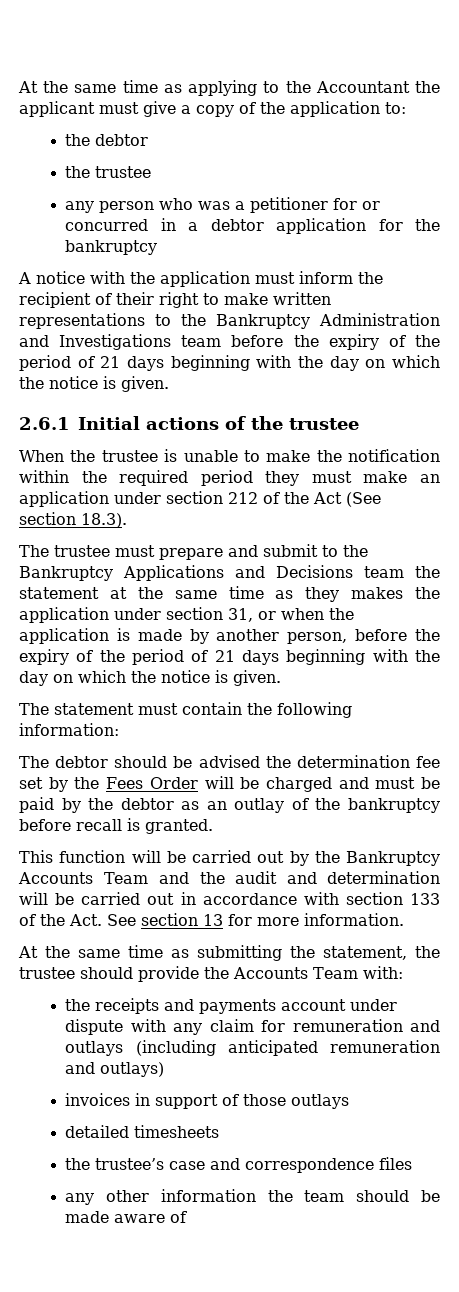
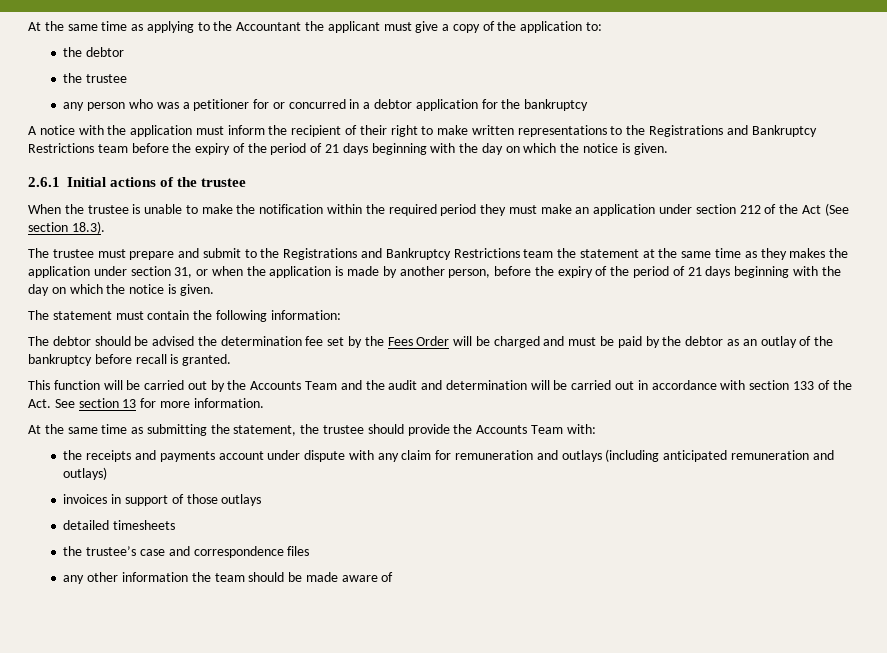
- A notice with the application must inform the recipient of their right to make written representations to the Bankruptcy Administration and Investigations team before the expiry of the period of 21 days beginning with the day on which the notice is given.
+ A notice with the application must inform the recipient of their right to make written representations to the Registrations and Bankruptcy Restrictions team before the expiry of the period of 21 days beginning with the day on which the notice is given.
- The trustee must prepare and submit to the Bankruptcy Applications and Decisions team the statement at the same time as they makes the application under section 31, or when the application is made by another person, before the expiry of the period of 21 days beginning with the day on which the notice is given.
+ The trustee must prepare and submit to the Registrations and Bankruptcy Restrictions team the statement at the same time as they makes the application under section 31, or when the application is made by another person, before the expiry of the period of 21 days beginning with the day on which the notice is given.
- This function will be carried out by the Bankruptcy Accounts Team and the audit and determination will be carried out in accordance with section 133 of the Act. See section 13 for more information.
+ This function will be carried out by the Accounts Team and the audit and determination will be carried out in accordance with section 133 of the Act. See section 13 for more information.

